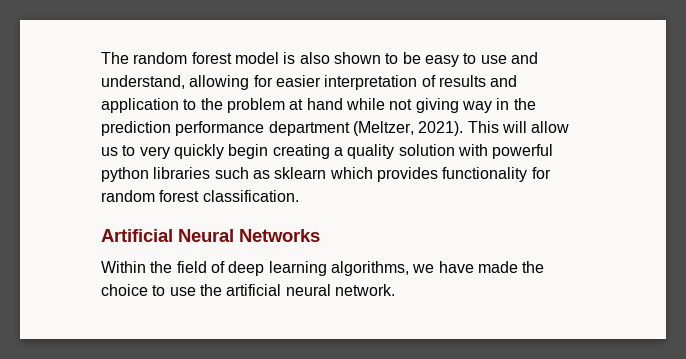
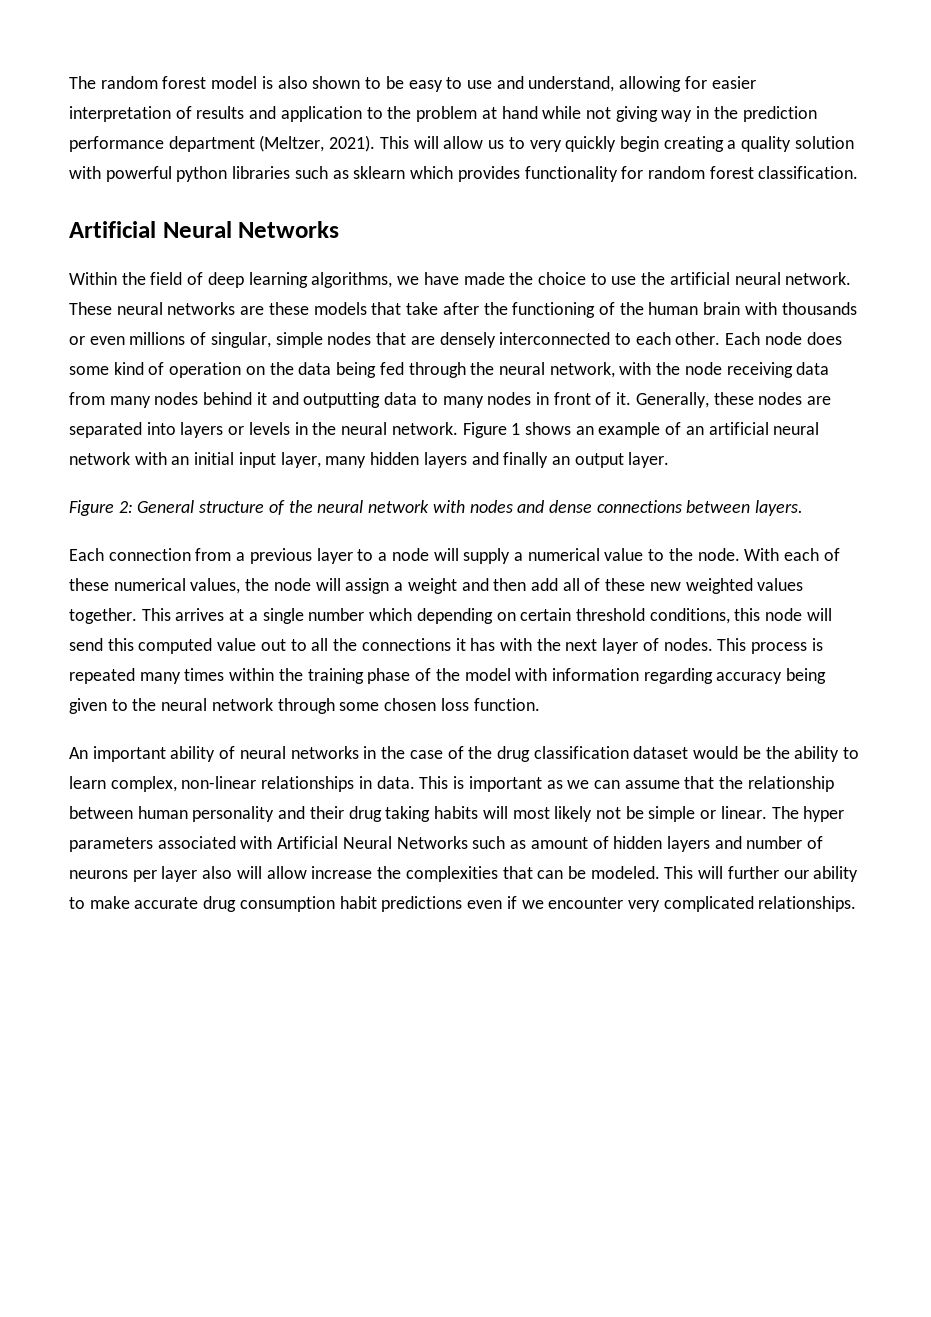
+ These neural networks are these models that take after the functioning of the human brain with thousands or even millions of singular, simple nodes that are densely interconnected to each other. Each node does some kind of operation on the data being fed through the neural network, with the node receiving data from many nodes behind it and outputting data to many nodes in front of it. Generally, these nodes are separated into layers or levels in the neural network. Figure 1 shows an example of an artificial neural network with an initial input layer, many hidden layers and finally an output layer.
+ Figure 2: General structure of the neural network with nodes and dense connections between layers.
+ Each connection from a previous layer to a node will supply a numerical value to the node. With each of these numerical values, the node will assign a weight and then add all of these new weighted values together. This arrives at a single number which depending on certain threshold conditions, this node will send this computed value out to all the connections it has with the next layer of nodes. This process is repeated many times within the training phase of the model with information regarding accuracy being given to the neural network through some chosen loss function.
+ An important ability of neural networks in the case of the drug classification dataset would be the ability to learn complex, non-linear relationships in data. This is important as we can assume that the relationship between human personality and their drug taking habits will most likely not be simple or linear. The hyper parameters associated with Artificial Neural Networks such as amount of hidden layers and number of neurons per layer also will allow increase the complexities that can be modeled. This will further our ability to make accurate drug consumption habit predictions even if we encounter very complicated relationships.

